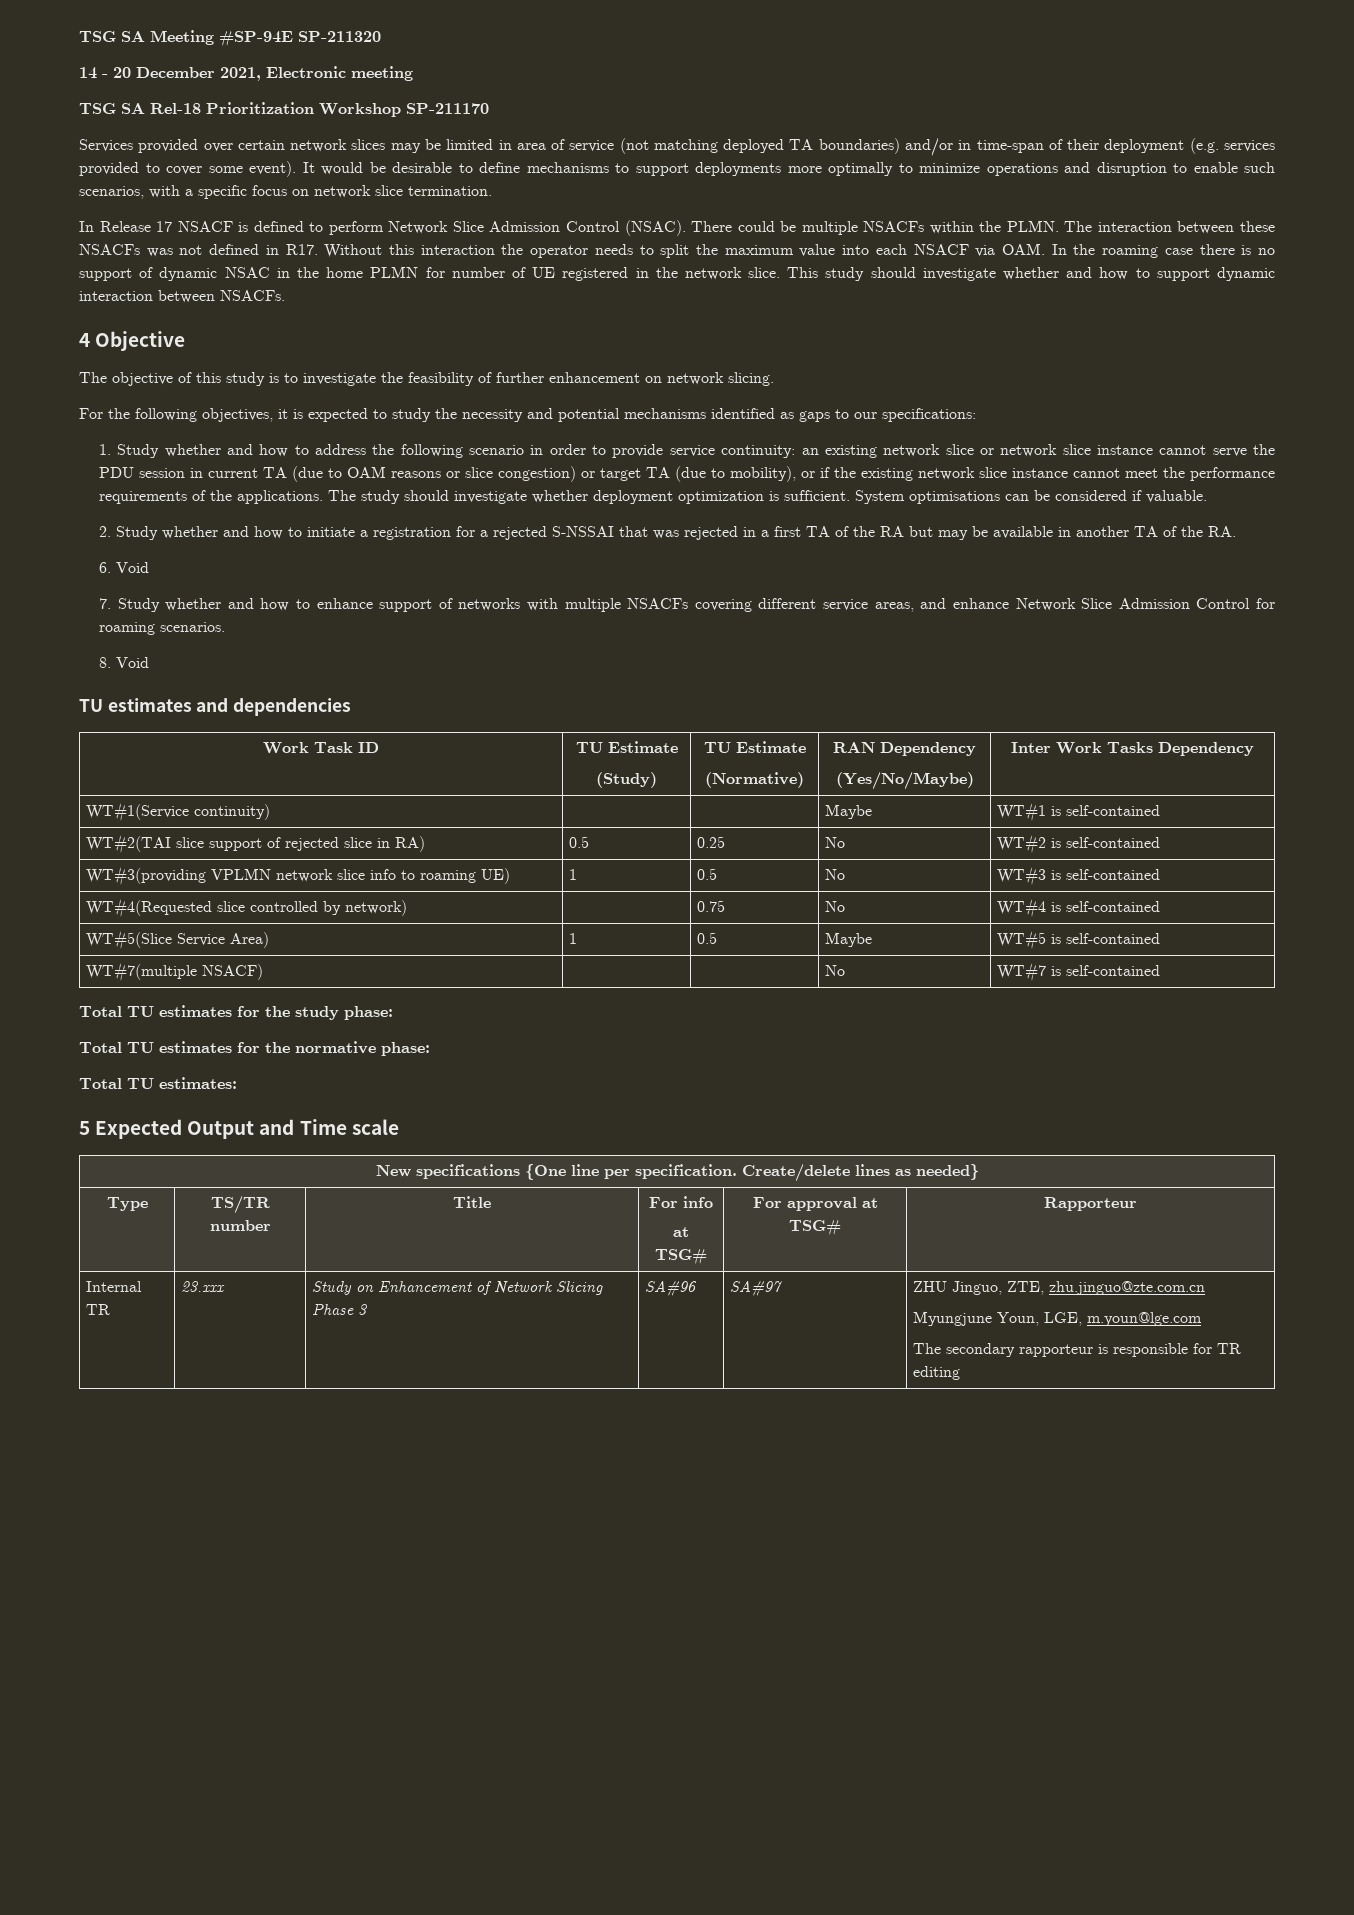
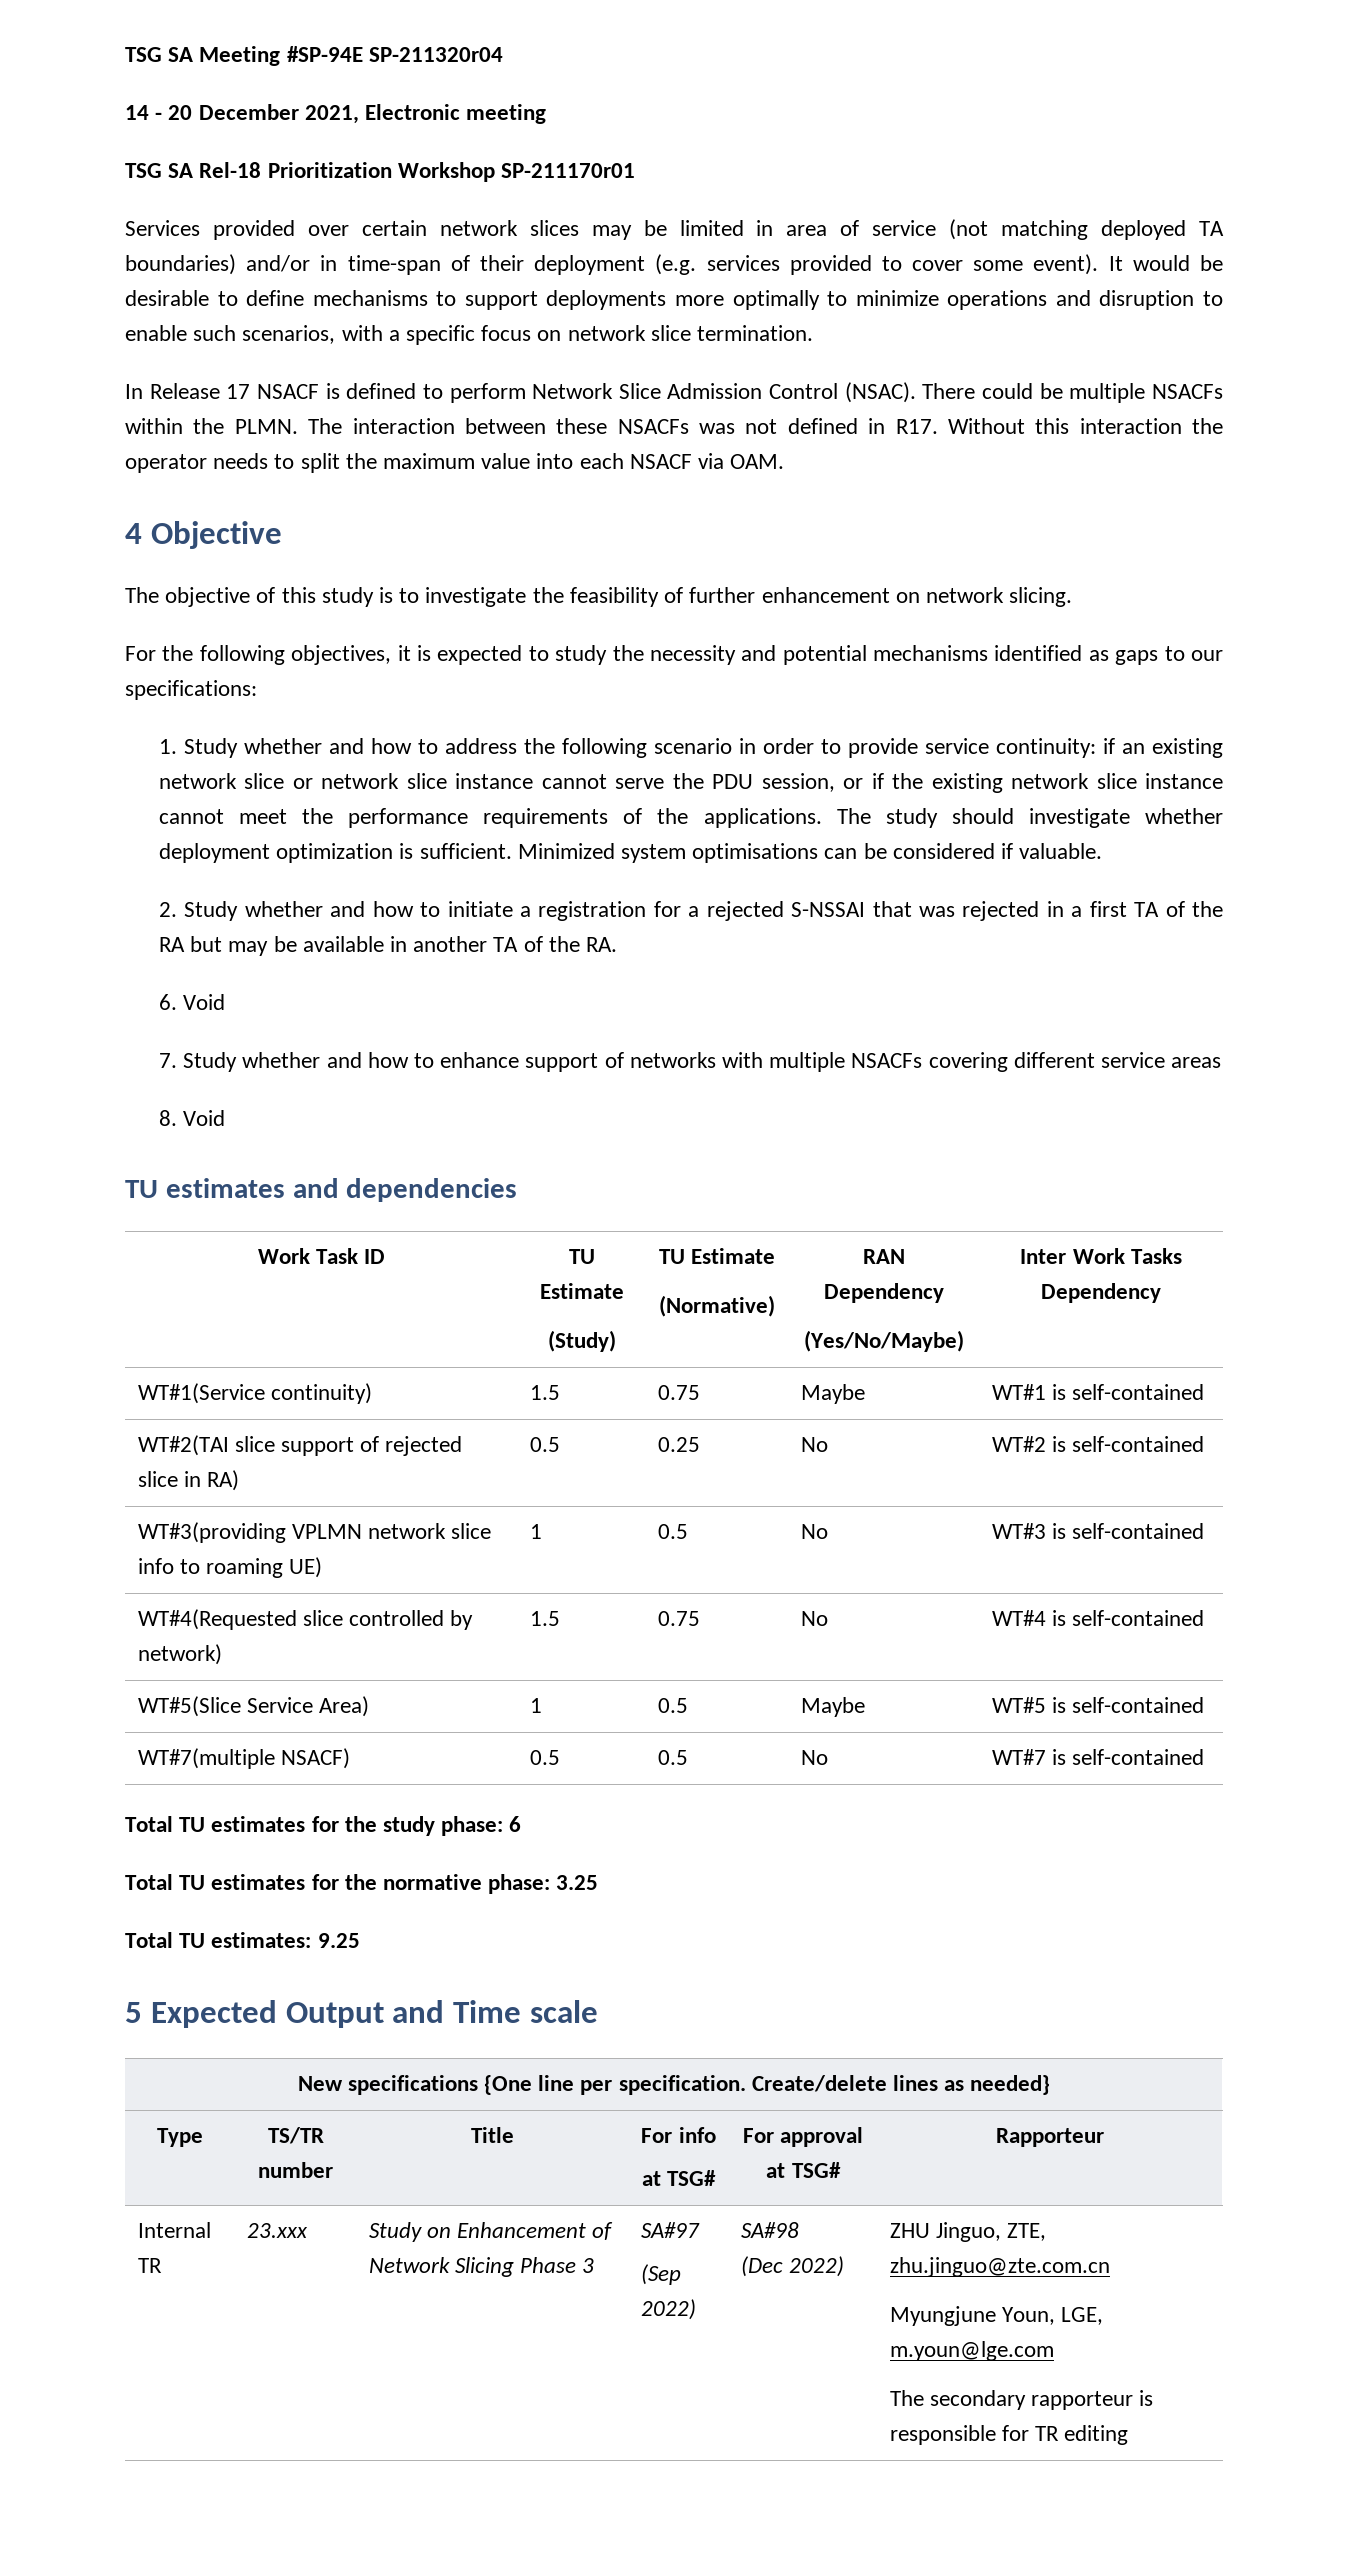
- TSG SA Meeting #SP-94E SP-211320
+ TSG SA Meeting #SP-94E SP-211320r04
- TSG SA Rel-18 Prioritization Workshop SP-211170
+ TSG SA Rel-18 Prioritization Workshop SP-211170r01
- The interaction between these NSACFs was not defined in R17. Without this interaction the operator needs to split the maximum value into each NSACF via OAM. In the roaming case there is no support of dynamic NSAC in the home PLMN for number of UE registered in the network slice. This study should investigate whether and how to support dynamic interaction between NSACFs.
+ The interaction between these NSACFs was not defined in R17. Without this interaction the operator needs to split the maximum value into each NSACF via OAM.
- 1. Study whether and how to address the following scenario in order to provide service continuity: an existing network slice or network slice instance cannot serve the PDU session in current TA (due to OAM reasons or slice congestion) or target TA (due to mobility), or if the existing network slice instance cannot meet the performance requirements of the applications.
+ 1. Study whether and how to address the following scenario in order to provide service continuity: if an existing network slice or network slice instance cannot serve the PDU session, or if the existing network slice instance cannot meet the performance requirements of the applications.
- System optimisations can be considered if valuable.
+ Minimized system optimisations can be considered if valuable.
- 7. Study whether and how to enhance support of networks with multiple NSACFs covering different service areas, and enhance Network Slice Admission Control for roaming scenarios.
+ 7. Study whether and how to enhance support of networks with multiple NSACFs covering different service areas
- WT#1(Service continuity) | | | Maybe | WT#1 is self-contained
+ WT#1(Service continuity) | 1.5 | 0.75 | Maybe | WT#1 is self-contained
- WT#4(Requested slice controlled by network) | | 0.75 | No | WT#4 is self-contained
+ WT#4(Requested slice controlled by network) | 1.5 | 0.75 | No | WT#4 is self-contained
- WT#7(multiple NSACF) | | | No | WT#7 is self-contained
+ WT#7(multiple NSACF) | 0.5 | 0.5 | No | WT#7 is self-contained
- Total TU estimates for the study phase:
+ Total TU estimates for the study phase: 6
- Total TU estimates for the normative phase:
+ Total TU estimates for the normative phase: 3.25
- Total TU estimates:
+ Total TU estimates: 9.25
- Internal TR | 23.xxx | Study on Enhancement of Network Slicing Phase 3 | SA#96 | SA#97 | ZHU Jinguo, ZTE, zhu.jinguo@zte.com.cn
+ Internal TR | 23.xxx | Study on Enhancement of Network Slicing Phase 3 | SA#97
+ (Sep 2022) | SA#98
+ (Dec 2022) | ZHU Jinguo, ZTE, zhu.jinguo@zte.com.cn

